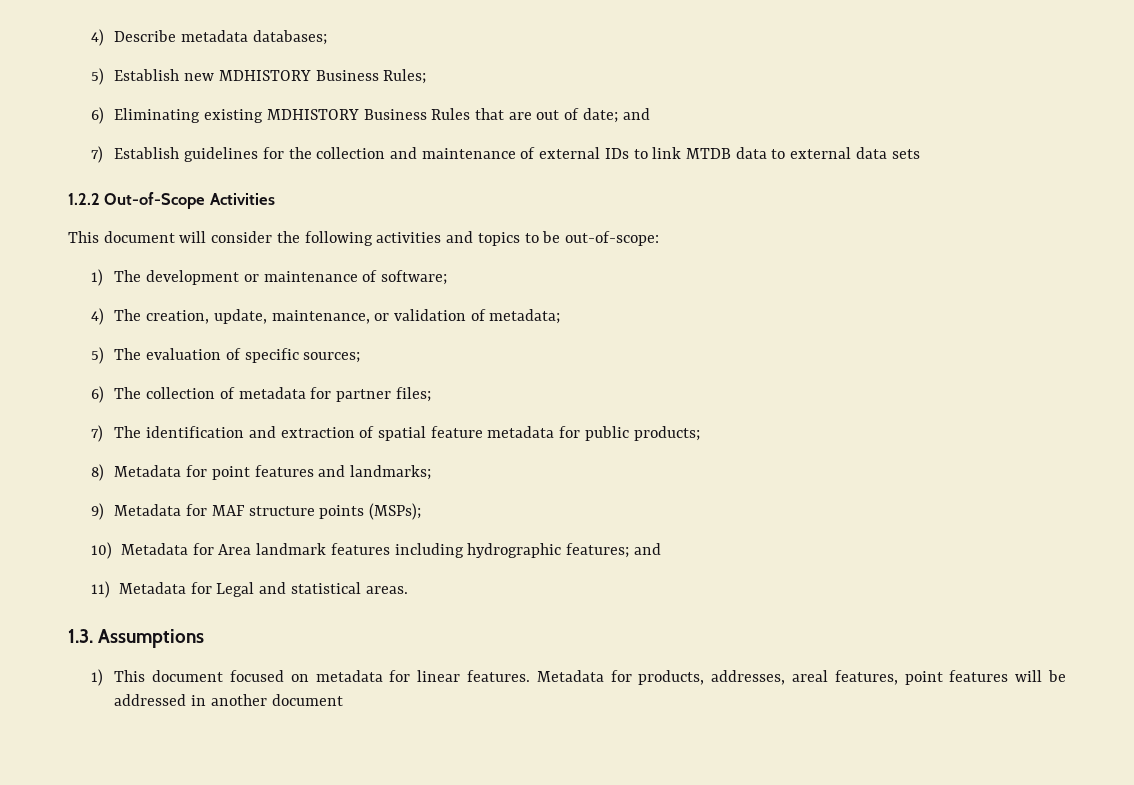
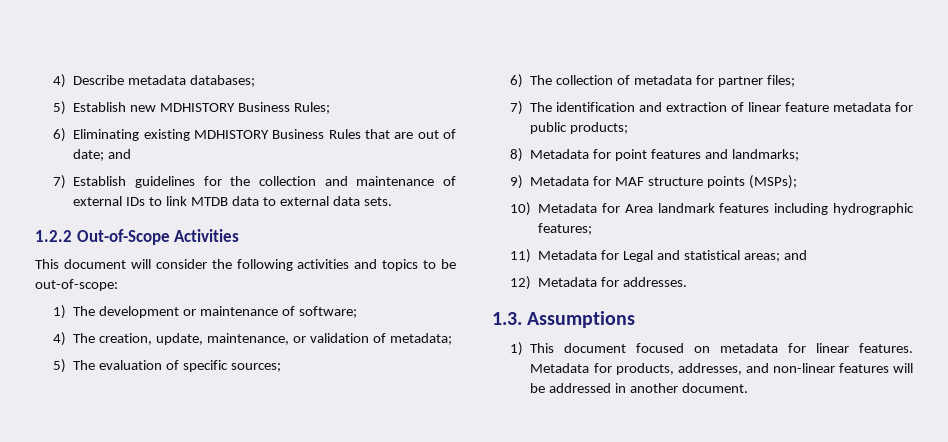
- 7) Establish guidelines for the collection and maintenance of external IDs to link MTDB data to external data sets
+ 7) Establish guidelines for the collection and maintenance of external IDs to link MTDB data to external data sets.
- 7) The identification and extraction of spatial feature metadata for public products;
+ 7) The identification and extraction of linear feature metadata for public products;
- 10) Metadata for Area landmark features including hydrographic features; and
+ 10) Metadata for Area landmark features including hydrographic features;
- 11) Metadata for Legal and statistical areas.
+ 11) Metadata for Legal and statistical areas; and
+ 12) Metadata for addresses.
- Metadata for products, addresses, areal features, point features will be addressed in another document
+ Metadata for products, addresses, and non-linear features will be addressed in another document.

